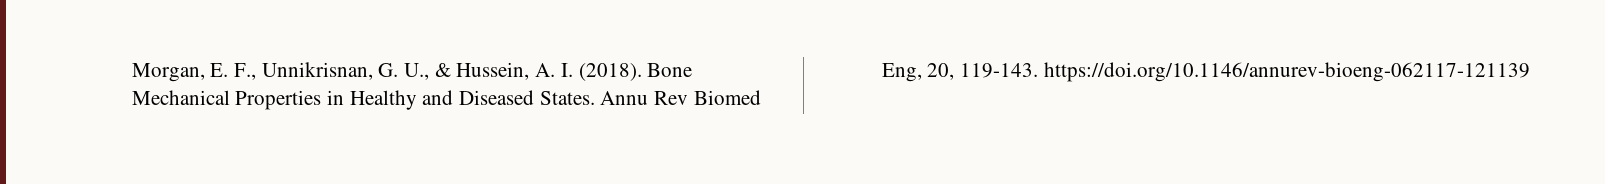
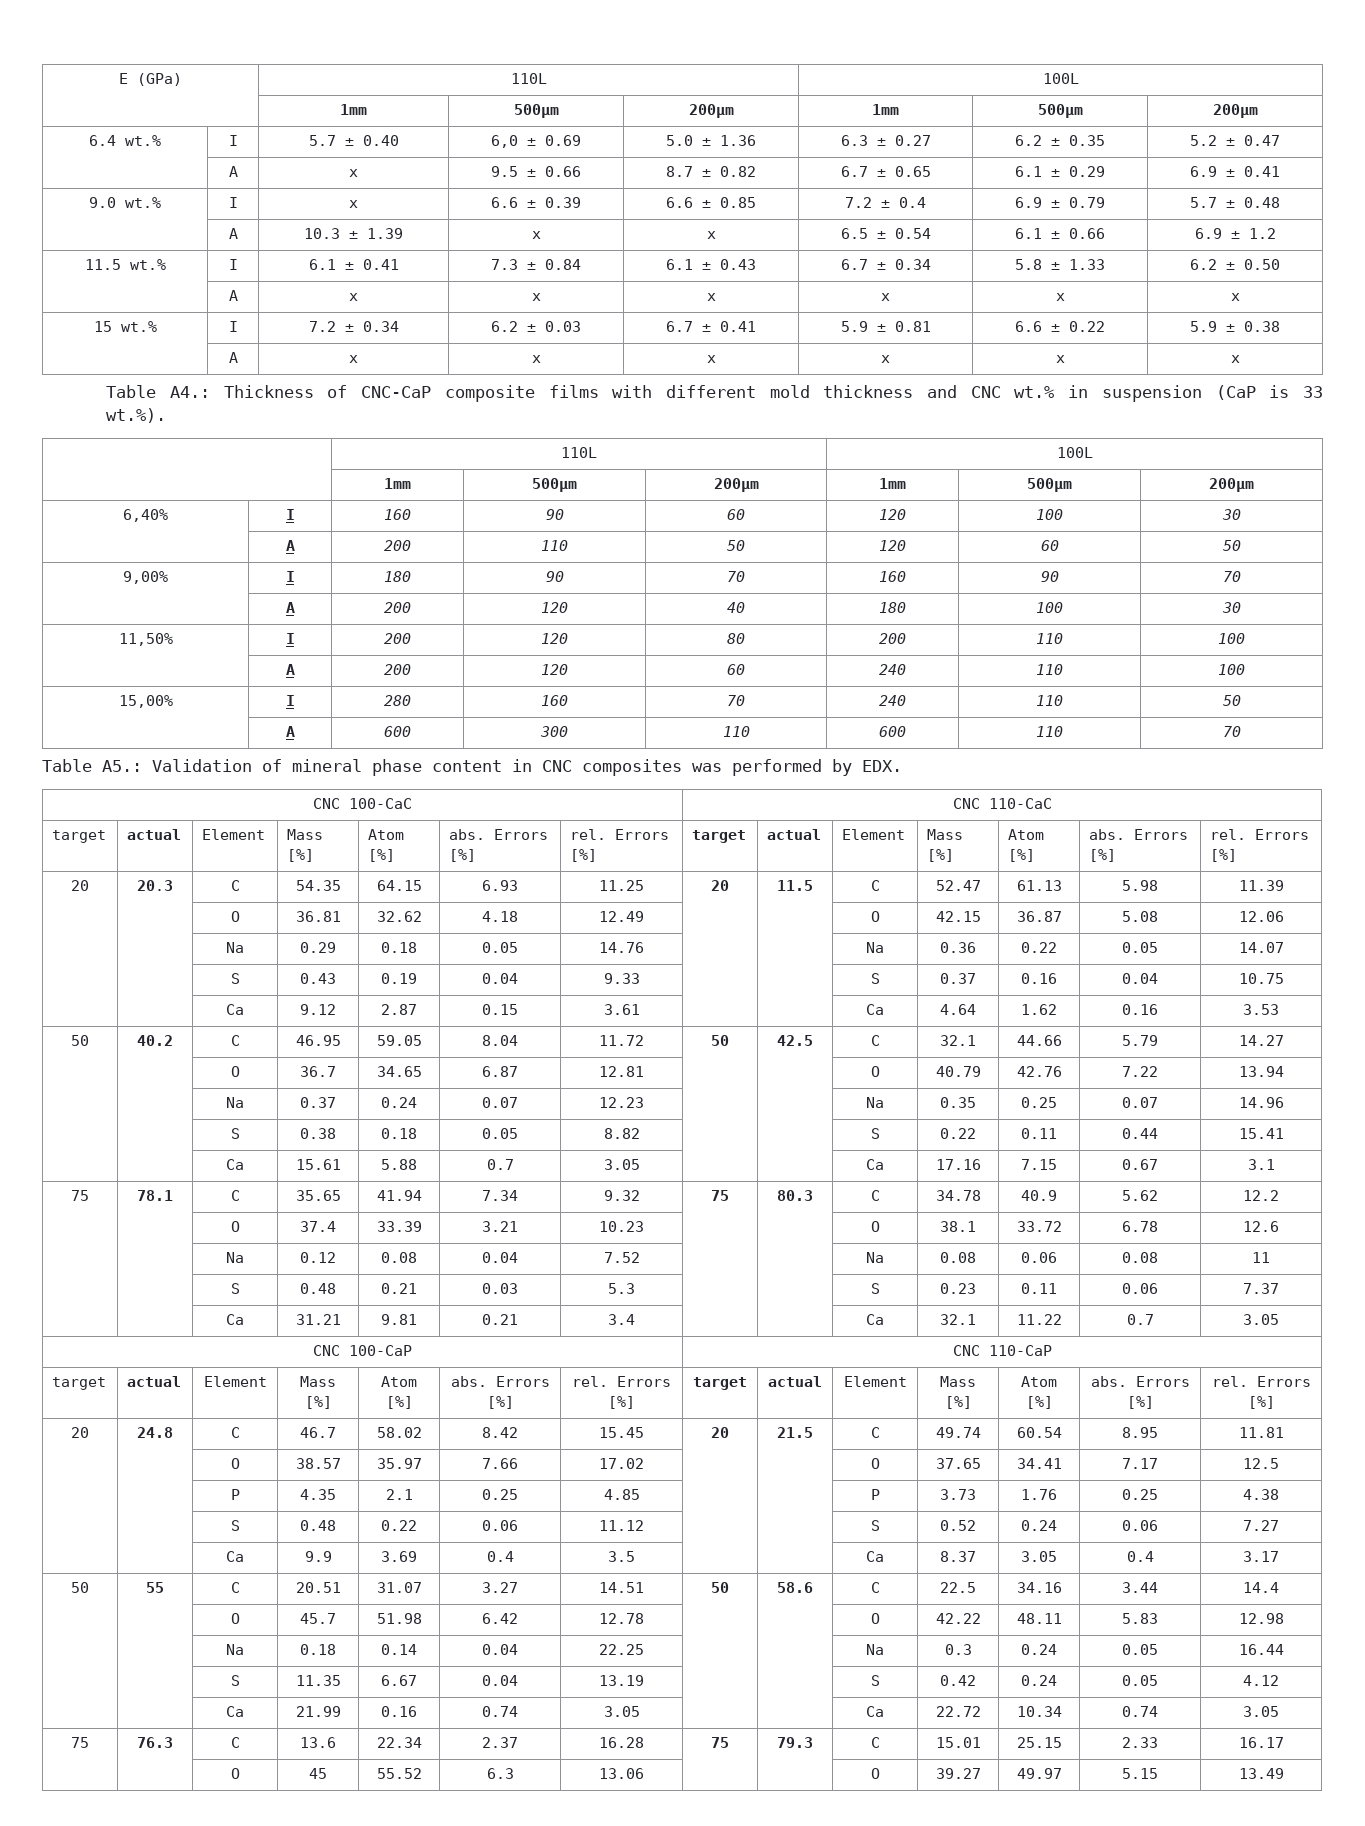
- Morgan, E. F., Unnikrisnan, G. U., & Hussein, A. I. (2018). Bone Mechanical Properties in Healthy and Diseased States. Annu Rev Biomed Eng, 20, 119-143. https://doi.org/10.1146/annurev-bioeng-062117-121139
+ E (GPa) | 110L | 100L
+ | 1mm | 500µm | 200µm | 1mm | 500µm | 200µm
+ 6.4 wt.% | I | 5.7 ± 0.40 | 6,0 ± 0.69 | 5.0 ± 1.36 | 6.3 ± 0.27 | 6.2 ± 0.35 | 5.2 ± 0.47
+ | A | x | 9.5 ± 0.66 | 8.7 ± 0.82 | 6.7 ± 0.65 | 6.1 ± 0.29 | 6.9 ± 0.41
+ 9.0 wt.% | I | x | 6.6 ± 0.39 | 6.6 ± 0.85 | 7.2 ± 0.4 | 6.9 ± 0.79 | 5.7 ± 0.48
+ | A | 10.3 ± 1.39 | x | x | 6.5 ± 0.54 | 6.1 ± 0.66 | 6.9 ± 1.2
+ 11.5 wt.% | I | 6.1 ± 0.41 | 7.3 ± 0.84 | 6.1 ± 0.43 | 6.7 ± 0.34 | 5.8 ± 1.33 | 6.2 ± 0.50
+ | A | x | x | x | x | x | x
+ 15 wt.% | I | 7.2 ± 0.34 | 6.2 ± 0.03 | 6.7 ± 0.41 | 5.9 ± 0.81 | 6.6 ± 0.22 | 5.9 ± 0.38
+ | A | x | x | x | x | x | x
+ Table A4.: Thickness of CNC-CaP composite films with different mold thickness and CNC wt.% in suspension (CaP is 33 wt.%).
+ | 110L | 100L
+ | 1mm | 500µm | 200µm | 1mm | 500µm | 200µm
+ 6,40% | I | 160 | 90 | 60 | 120 | 100 | 30
+ | A | 200 | 110 | 50 | 120 | 60 | 50
+ 9,00% | I | 180 | 90 | 70 | 160 | 90 | 70
+ | A | 200 | 120 | 40 | 180 | 100 | 30
+ 11,50% | I | 200 | 120 | 80 | 200 | 110 | 100
+ | A | 200 | 120 | 60 | 240 | 110 | 100
+ 15,00% | I | 280 | 160 | 70 | 240 | 110 | 50
+ | A | 600 | 300 | 110 | 600 | 110 | 70
+ Table A5.: Validation of mineral phase content in CNC composites was performed by EDX.
+ CNC 100-CaC | CNC 110-CaC
+ target | actual | Element | Mass [%] | Atom [%] | abs. Errors [%] | rel. Errors [%] | target | actual | Element | Mass [%] | Atom [%] | abs. Errors [%] | rel. Errors [%]
+ 20 | 20.3 | C | 54.35 | 64.15 | 6.93 | 11.25 | 20 | 11.5 | C | 52.47 | 61.13 | 5.98 | 11.39
+ | | O | 36.81 | 32.62 | 4.18 | 12.49 | | | O | 42.15 | 36.87 | 5.08 | 12.06
+ | | Na | 0.29 | 0.18 | 0.05 | 14.76 | | | Na | 0.36 | 0.22 | 0.05 | 14.07
+ | | S | 0.43 | 0.19 | 0.04 | 9.33 | | | S | 0.37 | 0.16 | 0.04 | 10.75
+ | | Ca | 9.12 | 2.87 | 0.15 | 3.61 | | | Ca | 4.64 | 1.62 | 0.16 | 3.53
+ 50 | 40.2 | C | 46.95 | 59.05 | 8.04 | 11.72 | 50 | 42.5 | C | 32.1 | 44.66 | 5.79 | 14.27
+ | | O | 36.7 | 34.65 | 6.87 | 12.81 | | | O | 40.79 | 42.76 | 7.22 | 13.94
+ | | Na | 0.37 | 0.24 | 0.07 | 12.23 | | | Na | 0.35 | 0.25 | 0.07 | 14.96
+ | | S | 0.38 | 0.18 | 0.05 | 8.82 | | | S | 0.22 | 0.11 | 0.44 | 15.41
+ | | Ca | 15.61 | 5.88 | 0.7 | 3.05 | | | Ca | 17.16 | 7.15 | 0.67 | 3.1
+ 75 | 78.1 | C | 35.65 | 41.94 | 7.34 | 9.32 | 75 | 80.3 | C | 34.78 | 40.9 | 5.62 | 12.2
+ | | O | 37.4 | 33.39 | 3.21 | 10.23 | | | O | 38.1 | 33.72 | 6.78 | 12.6
+ | | Na | 0.12 | 0.08 | 0.04 | 7.52 | | | Na | 0.08 | 0.06 | 0.08 | 11
+ | | S | 0.48 | 0.21 | 0.03 | 5.3 | | | S | 0.23 | 0.11 | 0.06 | 7.37
+ | | Ca | 31.21 | 9.81 | 0.21 | 3.4 | | | Ca | 32.1 | 11.22 | 0.7 | 3.05
+ CNC 100-CaP | CNC 110-CaP
+ target | actual | Element | Mass [%] | Atom [%] | abs. Errors [%] | rel. Errors [%] | target | actual | Element | Mass [%] | Atom [%] | abs. Errors [%] | rel. Errors [%]
+ 20 | 24.8 | C | 46.7 | 58.02 | 8.42 | 15.45 | 20 | 21.5 | C | 49.74 | 60.54 | 8.95 | 11.81
+ | | O | 38.57 | 35.97 | 7.66 | 17.02 | | | O | 37.65 | 34.41 | 7.17 | 12.5
+ | | P | 4.35 | 2.1 | 0.25 | 4.85 | | | P | 3.73 | 1.76 | 0.25 | 4.38
+ | | S | 0.48 | 0.22 | 0.06 | 11.12 | | | S | 0.52 | 0.24 | 0.06 | 7.27
+ | | Ca | 9.9 | 3.69 | 0.4 | 3.5 | | | Ca | 8.37 | 3.05 | 0.4 | 3.17
+ 50 | 55 | C | 20.51 | 31.07 | 3.27 | 14.51 | 50 | 58.6 | C | 22.5 | 34.16 | 3.44 | 14.4
+ | | O | 45.7 | 51.98 | 6.42 | 12.78 | | | O | 42.22 | 48.11 | 5.83 | 12.98
+ | | Na | 0.18 | 0.14 | 0.04 | 22.25 | | | Na | 0.3 | 0.24 | 0.05 | 16.44
+ | | S | 11.35 | 6.67 | 0.04 | 13.19 | | | S | 0.42 | 0.24 | 0.05 | 4.12
+ | | Ca | 21.99 | 0.16 | 0.74 | 3.05 | | | Ca | 22.72 | 10.34 | 0.74 | 3.05
+ 75 | 76.3 | C | 13.6 | 22.34 | 2.37 | 16.28 | 75 | 79.3 | C | 15.01 | 25.15 | 2.33 | 16.17
+ | | O | 45 | 55.52 | 6.3 | 13.06 | | | O | 39.27 | 49.97 | 5.15 | 13.49

